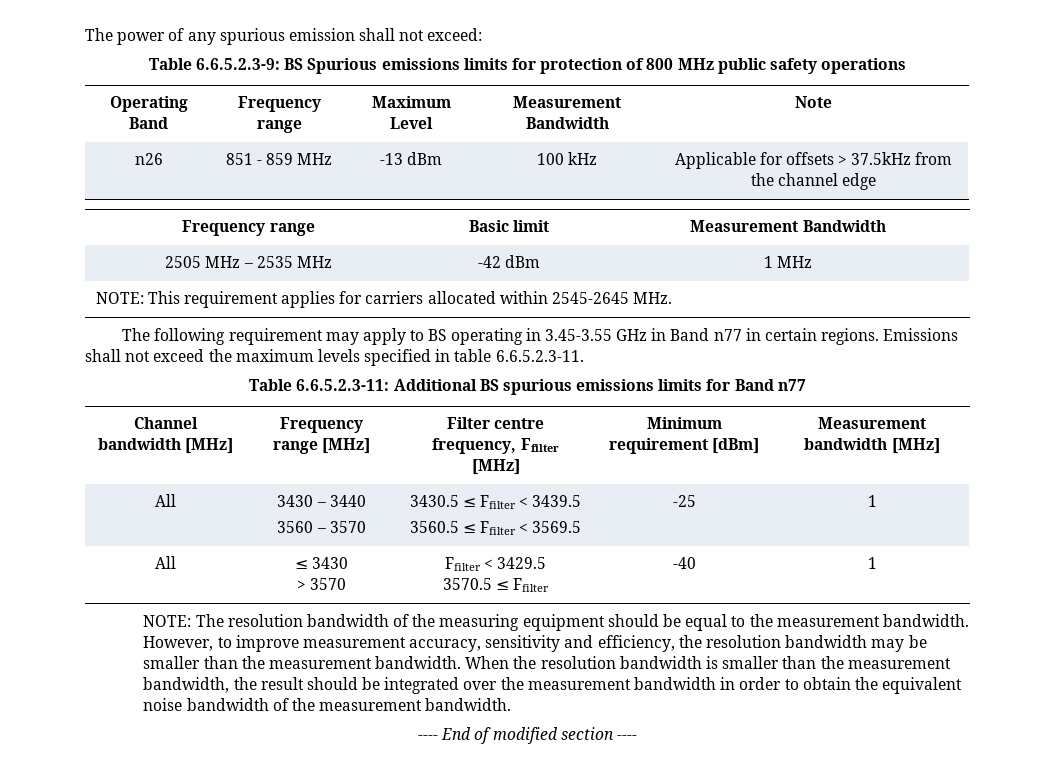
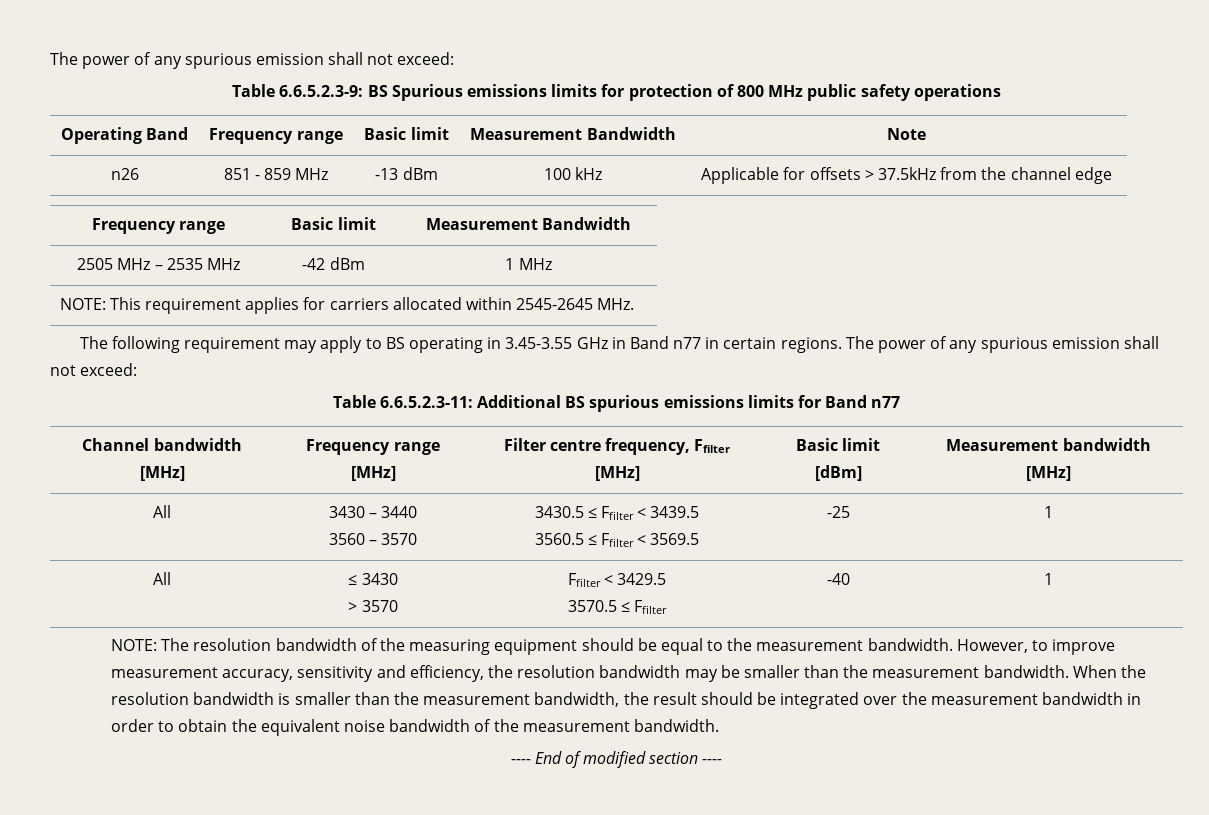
- Operating Band | Frequency range | Maximum Level | Measurement Bandwidth | Note
+ Operating Band | Frequency range | Basic limit | Measurement Bandwidth | Note
- The following requirement may apply to BS operating in 3.45-3.55 GHz in Band n77 in certain regions. Emissions shall not exceed the maximum levels specified in table 6.6.5.2.3-11.
+ The following requirement may apply to BS operating in 3.45-3.55 GHz in Band n77 in certain regions. The power of any spurious emission shall not exceed:
- Channel bandwidth [MHz] | Frequency range [MHz] | Filter centre frequency, Ffilter [MHz] | Minimum requirement [dBm] | Measurement bandwidth [MHz]
+ Channel bandwidth [MHz] | Frequency range [MHz] | Filter centre frequency, Ffilter [MHz] | Basic limit [dBm] | Measurement bandwidth [MHz]

